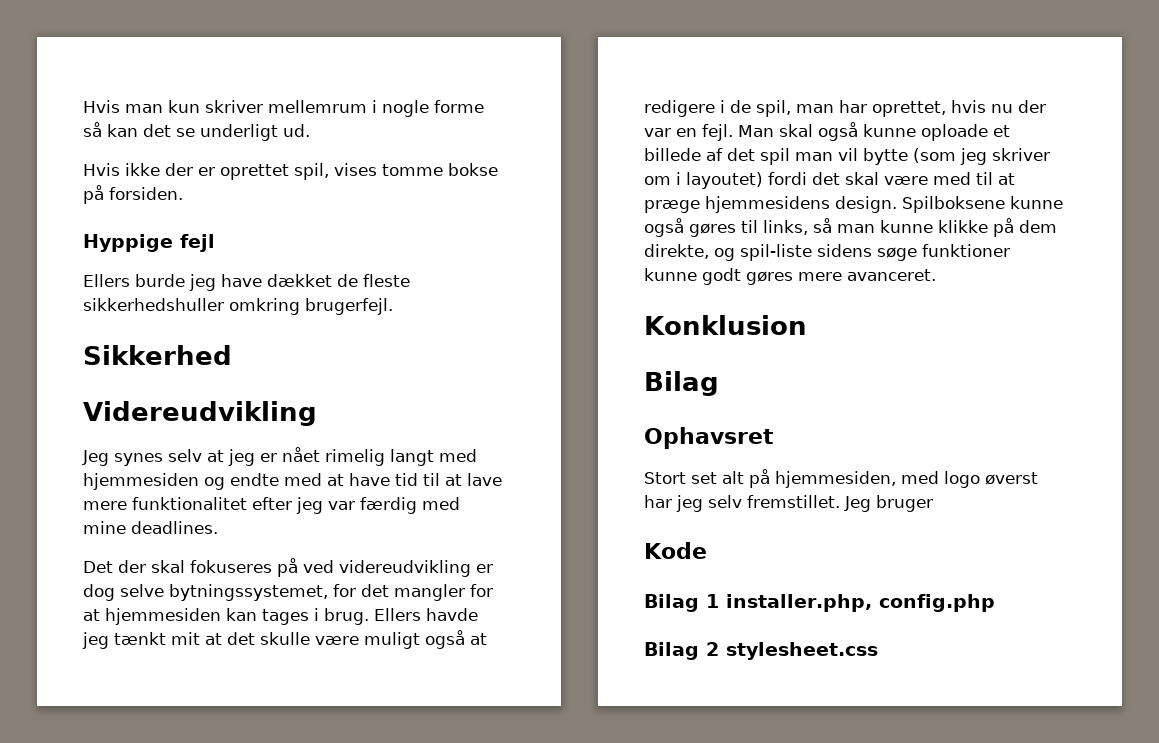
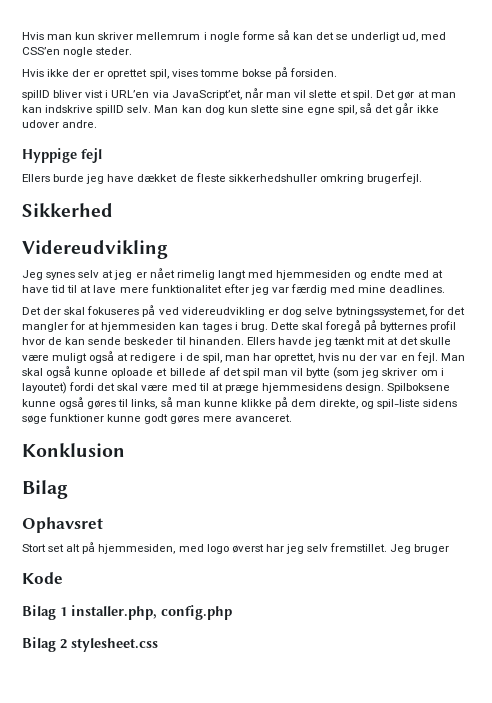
- Hvis man kun skriver mellemrum i nogle forme så kan det se underligt ud.
+ Hvis man kun skriver mellemrum i nogle forme så kan det se underligt ud, med CSS’en nogle steder.
+ spilID bliver vist i URL’en via JavaScript’et, når man vil slette et spil. Det gør at man kan indskrive spilID selv. Man kan dog kun slette sine egne spil, så det går ikke udover andre.
+ Dette skal foregå på bytternes profil hvor de kan sende beskeder til hinanden.

